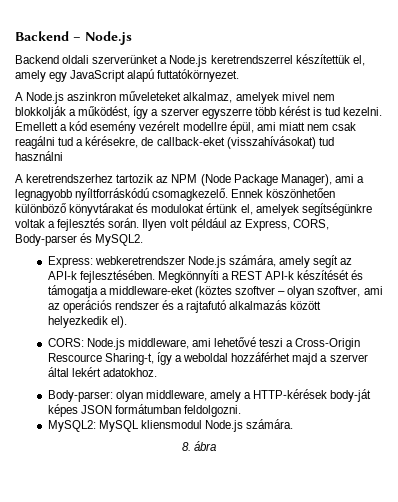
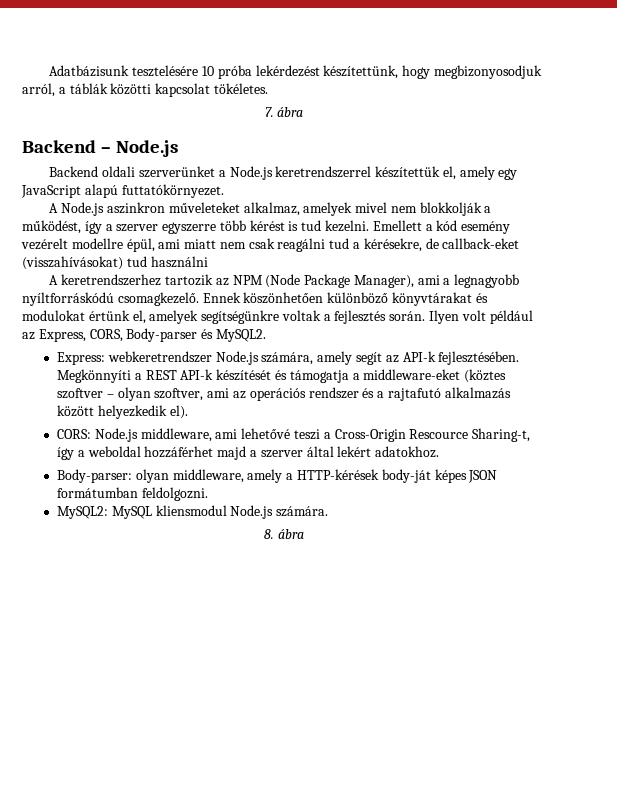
+ Adatbázisunk tesztelésére 10 próba lekérdezést készítettünk, hogy megbizonyosodjuk arról, a táblák közötti kapcsolat tökéletes.
+ 7. ábra

